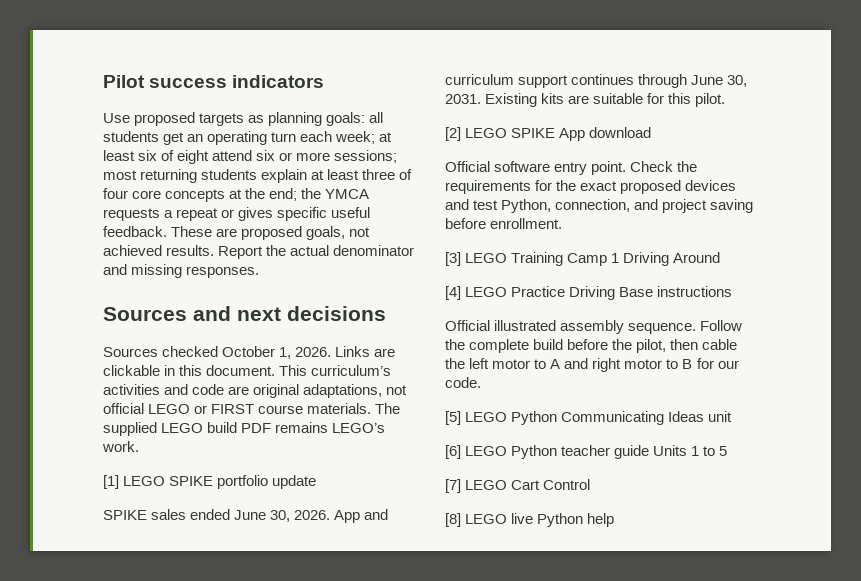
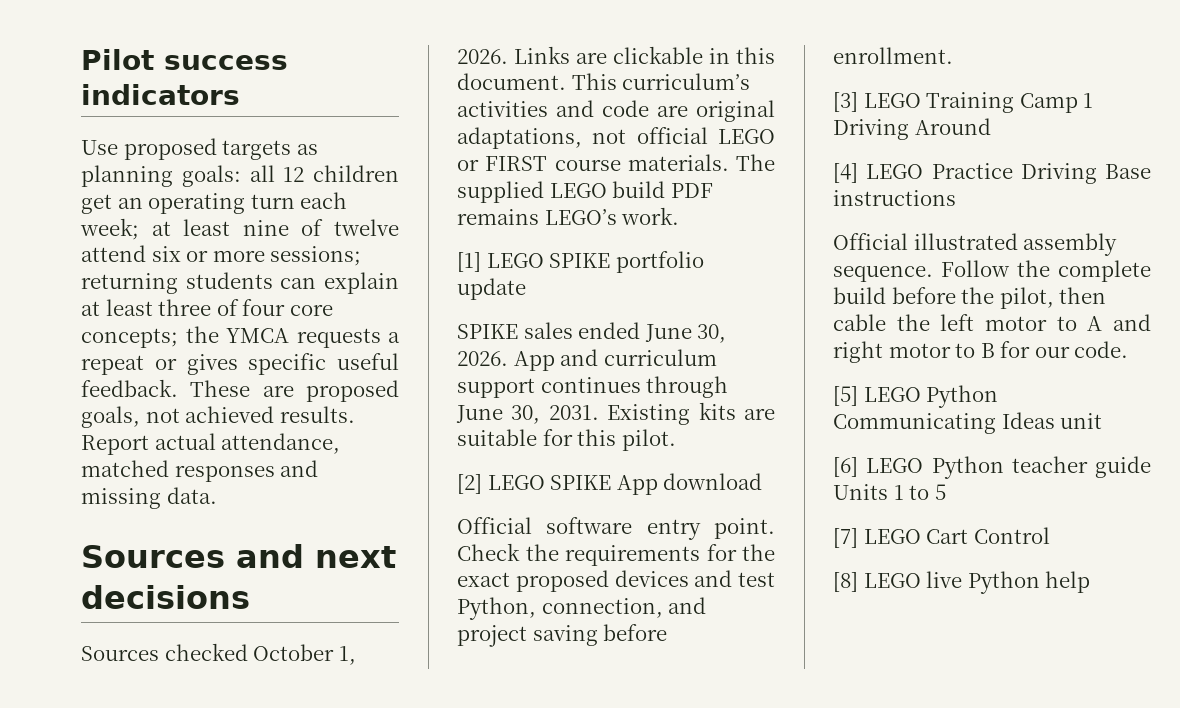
- Use proposed targets as planning goals: all students get an operating turn each week; at least six of eight attend six or more sessions; most returning students explain at least three of four core concepts at the end; the YMCA requests a repeat or gives specific useful feedback.
+ Use proposed targets as planning goals: all 12 children get an operating turn each week; at least nine of twelve attend six or more sessions; returning students can explain at least three of four core concepts; the YMCA requests a repeat or gives specific useful feedback.
- Report the actual denominator and missing responses.
+ Report actual attendance, matched responses and missing data.

